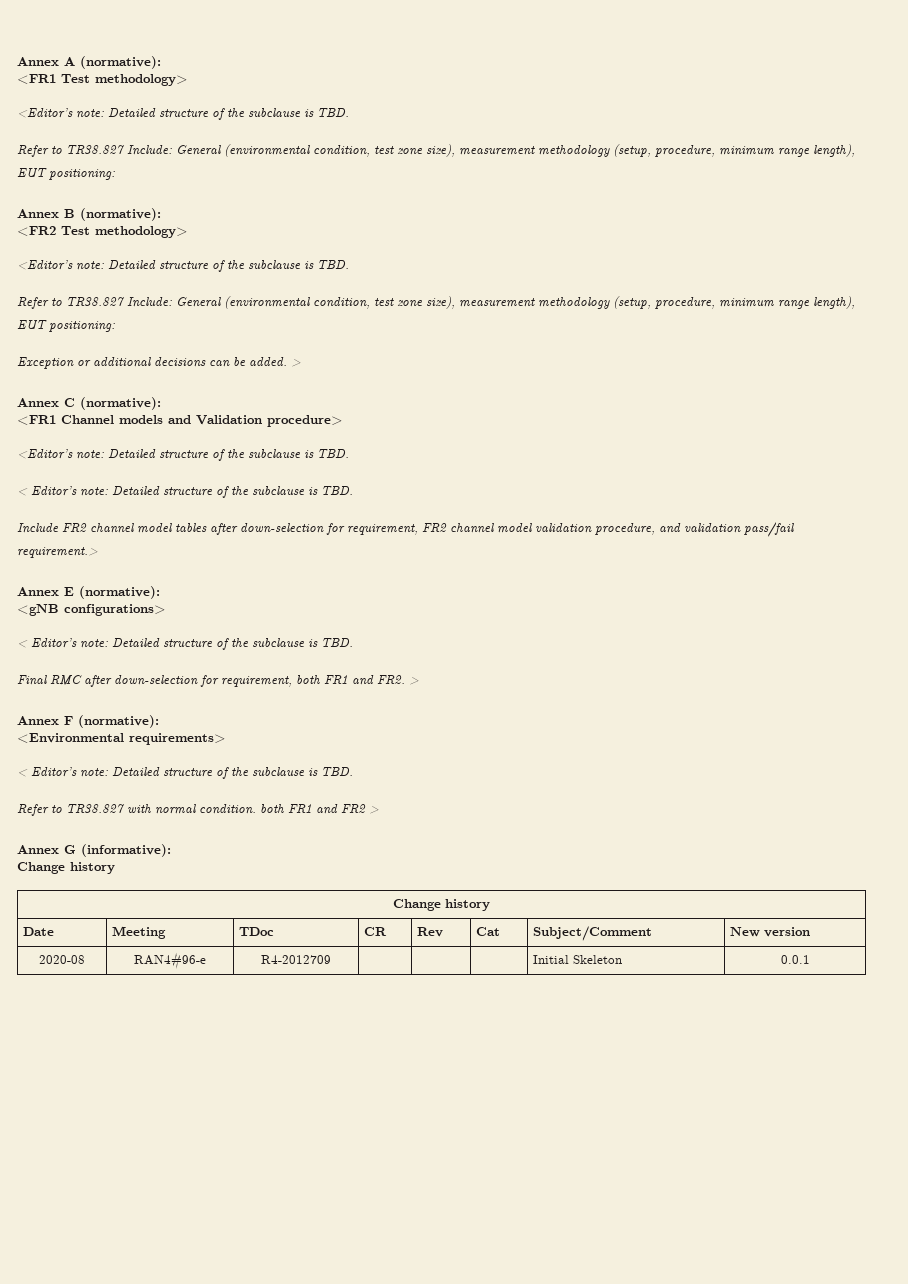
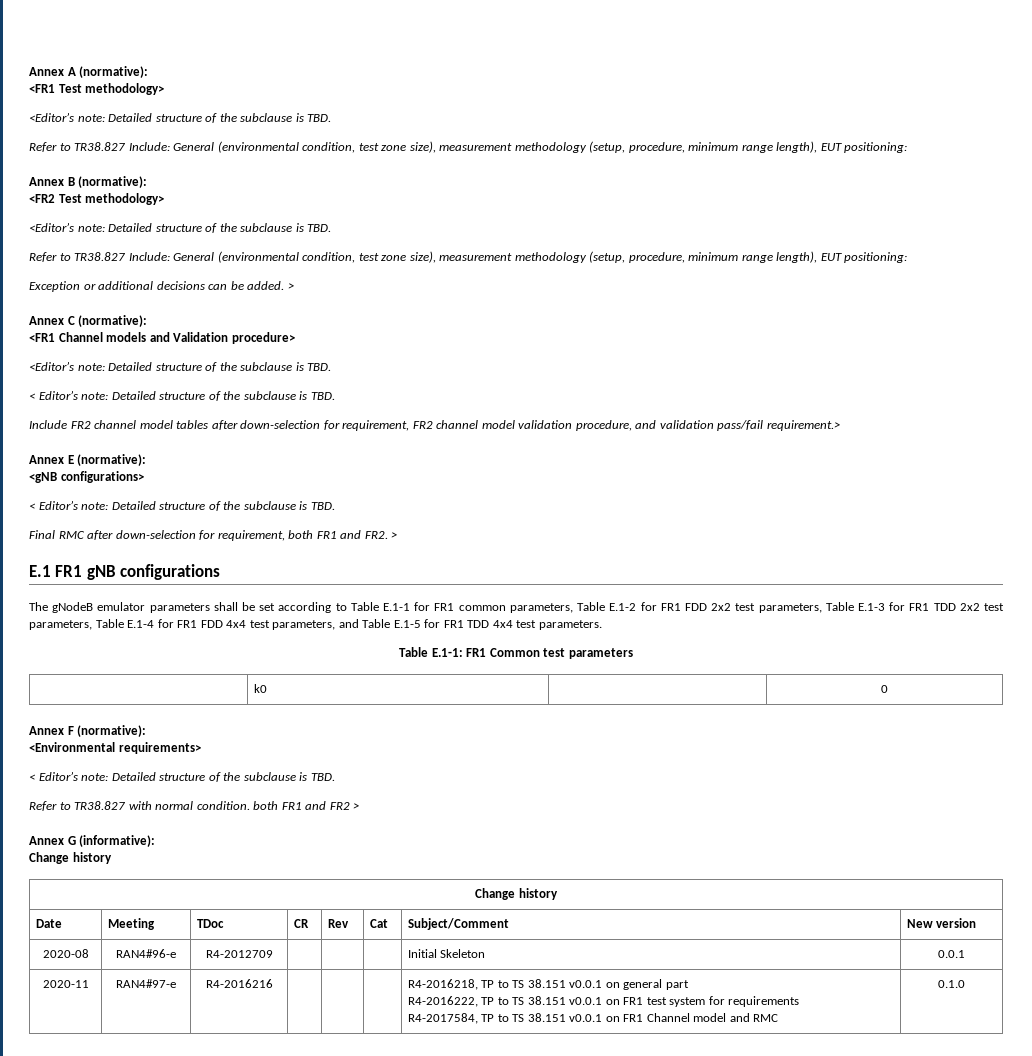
+ E.1 FR1 gNB configurations
+ The gNodeB emulator parameters shall be set according to Table E.1-1 for FR1 common parameters, Table E.1-2 for FR1 FDD 2x2 test parameters, Table E.1-3 for FR1 TDD 2x2 test parameters, Table E.1-4 for FR1 FDD 4x4 test parameters, and Table E.1-5 for FR1 TDD 4x4 test parameters.
+ Table E.1-1: FR1 Common test parameters
+ | k0 | | 0
+ 2020-11 | RAN4#97-e | R4-2016216 | | | | R4-2016218, TP to TS 38.151 v0.0.1 on general part
+ R4-2016222, TP to TS 38.151 v0.0.1 on FR1 test system for requirements
+ R4-2017584, TP to TS 38.151 v0.0.1 on FR1 Channel model and RMC | 0.1.0

